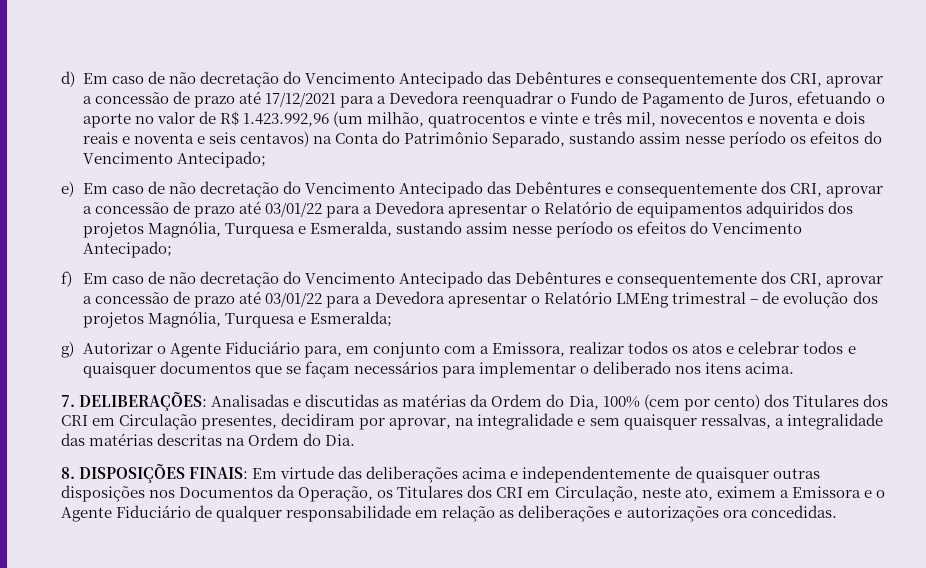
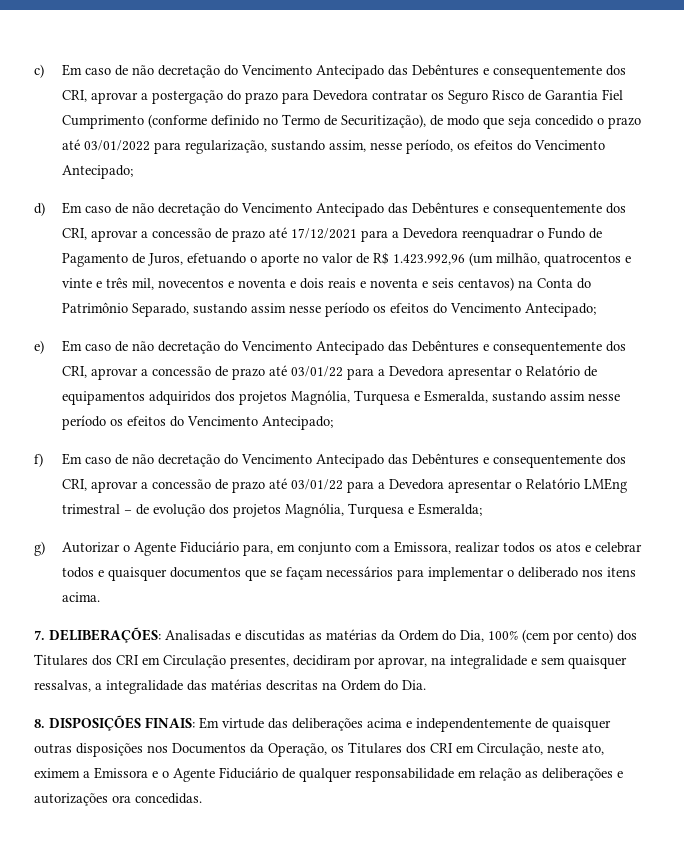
+ c) Em caso de não decretação do Vencimento Antecipado das Debêntures e consequentemente dos CRI, aprovar a postergação do prazo para Devedora contratar os Seguro Risco de Garantia Fiel Cumprimento (conforme definido no Termo de Securitização), de modo que seja concedido o prazo até 03/01/2022 para regularização, sustando assim, nesse período, os efeitos do Vencimento Antecipado;

